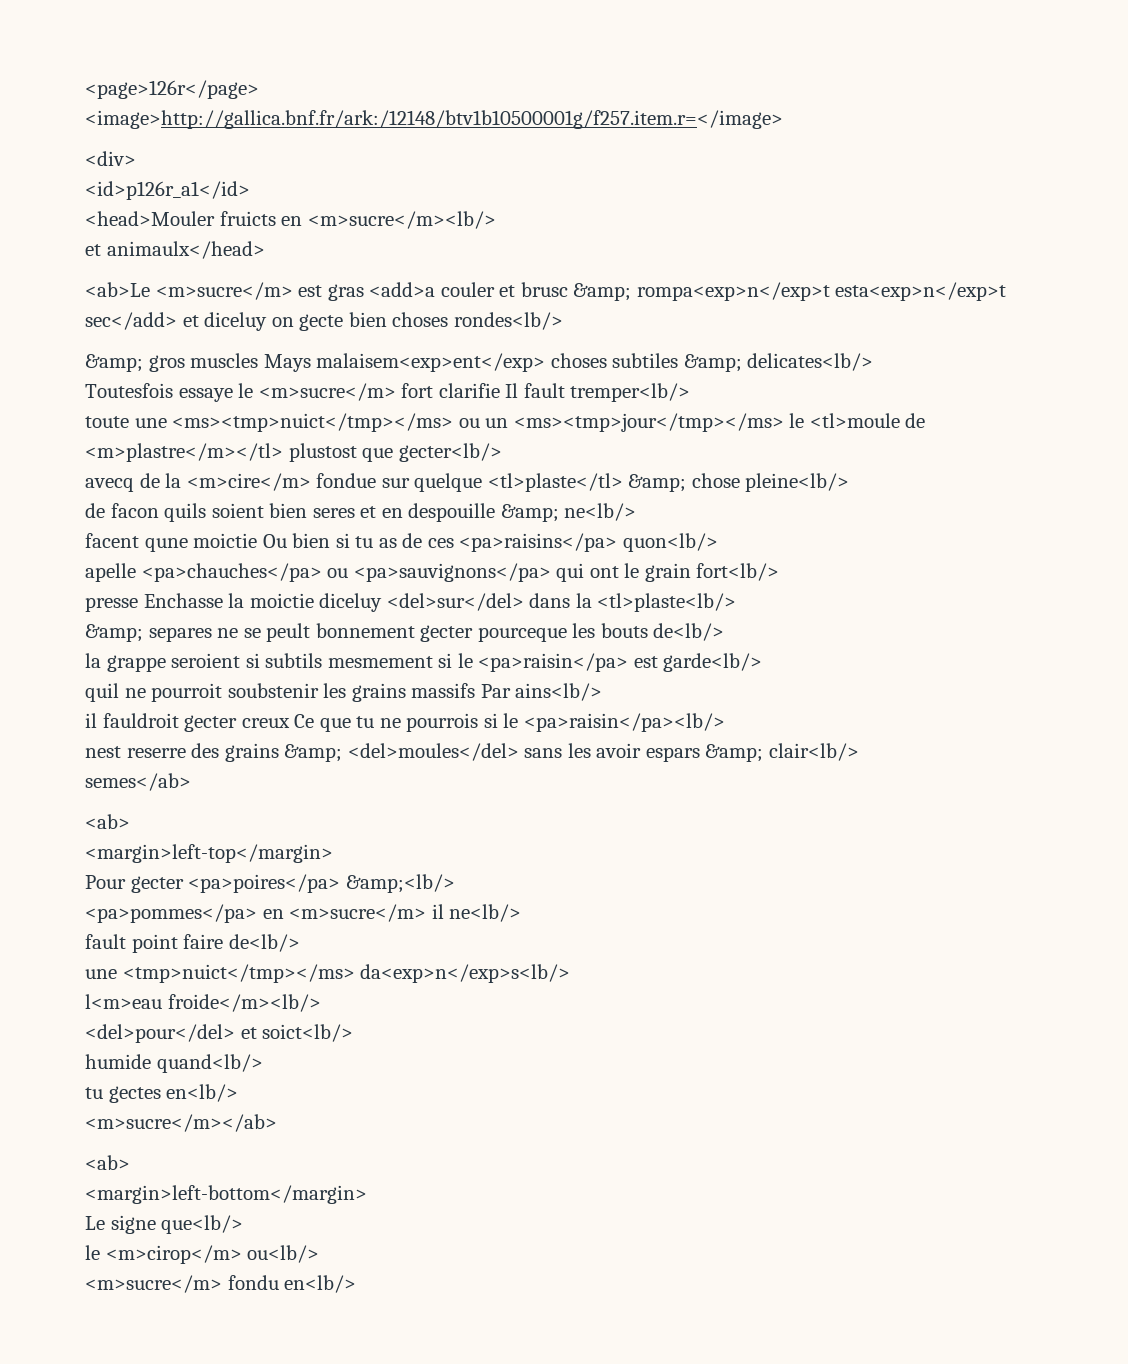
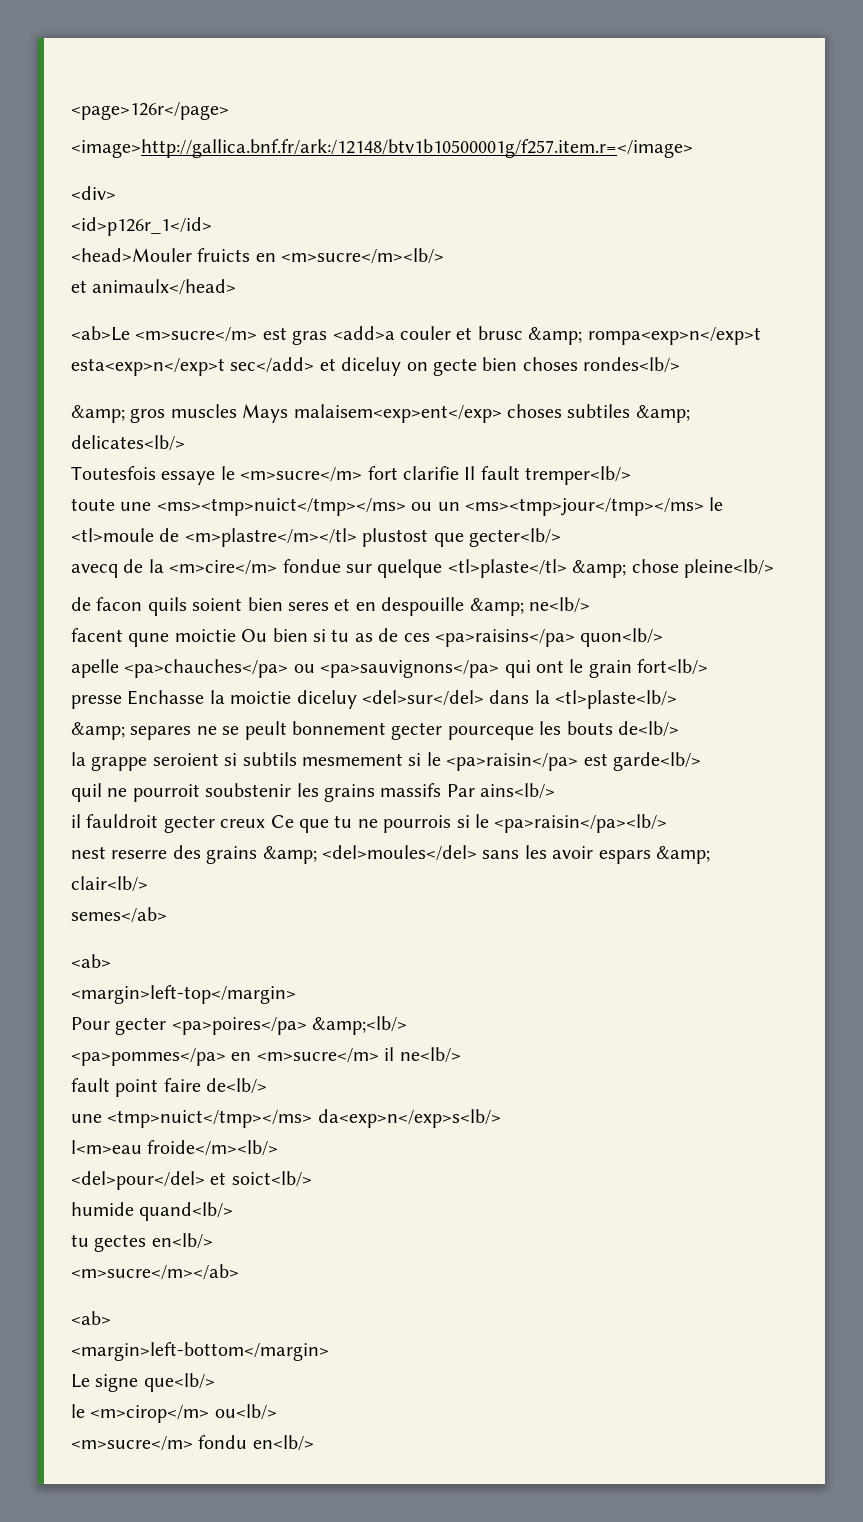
- <id>p126r_a1</id>
+ <id>p126r_1</id>

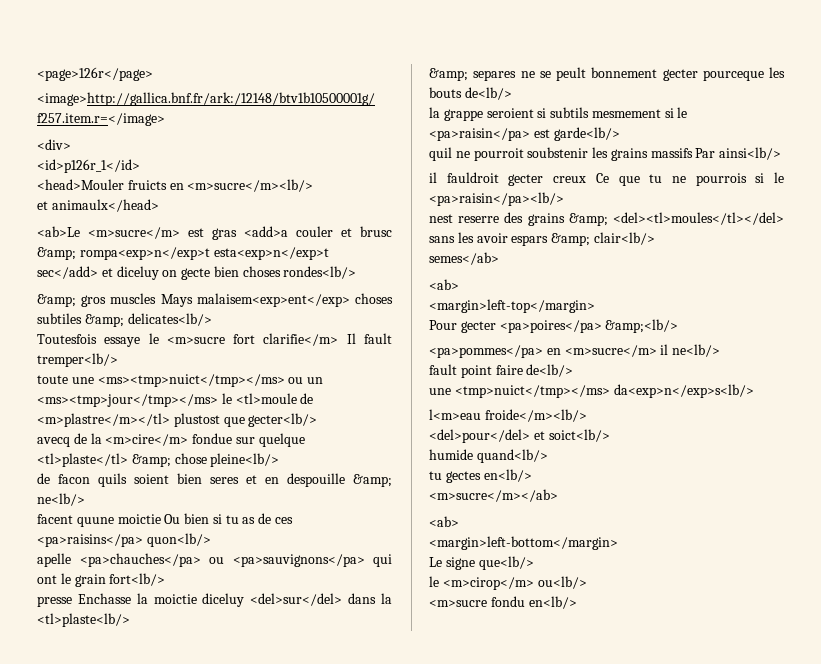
- Toutesfois essaye le <m>sucre</m> fort clarifie Il fault tremper<lb/>
+ Toutesfois essaye le <m>sucre fort clarifie</m> Il fault tremper<lb/>
- facent qune moictie Ou bien si tu as de ces <pa>raisins</pa> quon<lb/>
+ facent quune moictie Ou bien si tu as de ces <pa>raisins</pa> quon<lb/>
- quil ne pourroit soubstenir les grains massifs Par ains<lb/>
+ quil ne pourroit soubstenir les grains massifs Par ainsi<lb/>
- nest reserre des grains &amp; <del>moules</del> sans les avoir espars &amp; clair<lb/>
+ nest reserre des grains &amp; <del><tl>moules</tl></del> sans les avoir espars &amp; clair<lb/>
- <m>sucre</m> fondu en<lb/>
+ <m>sucre fondu en<lb/>

